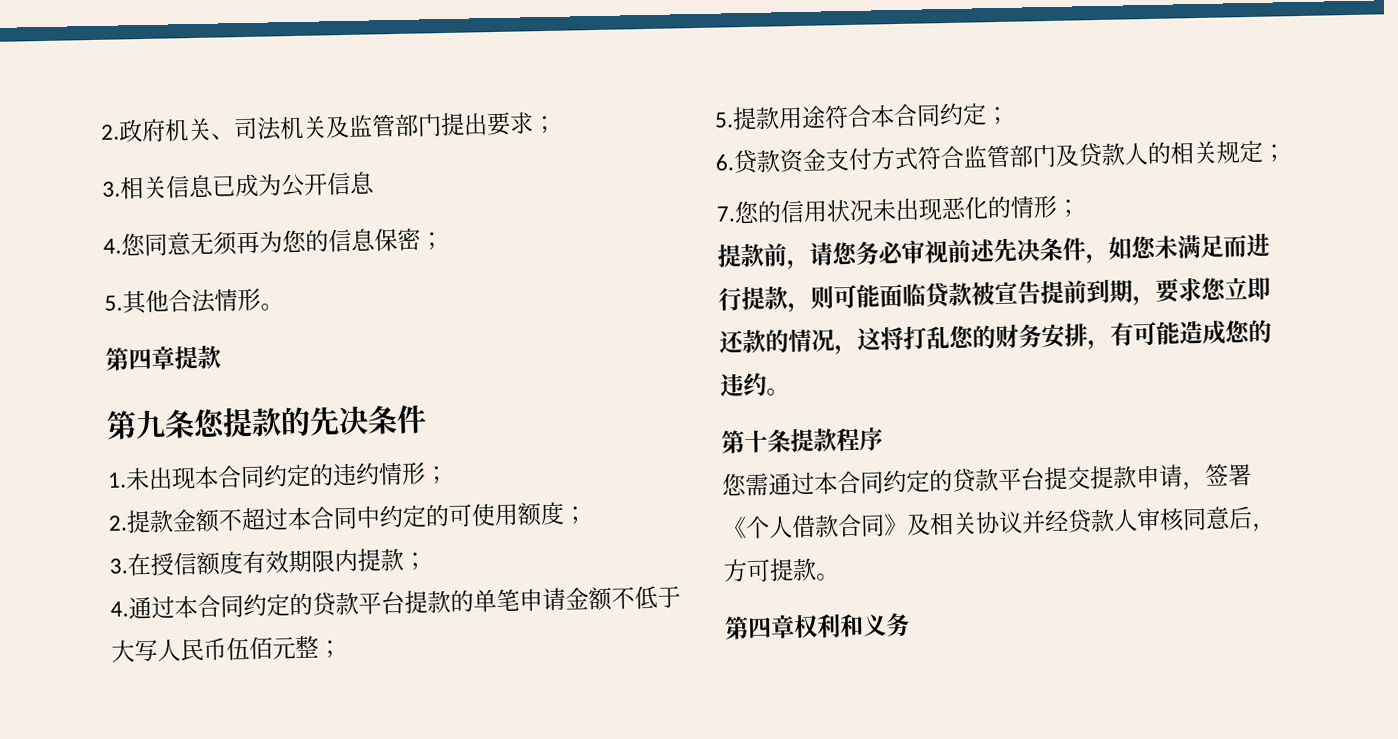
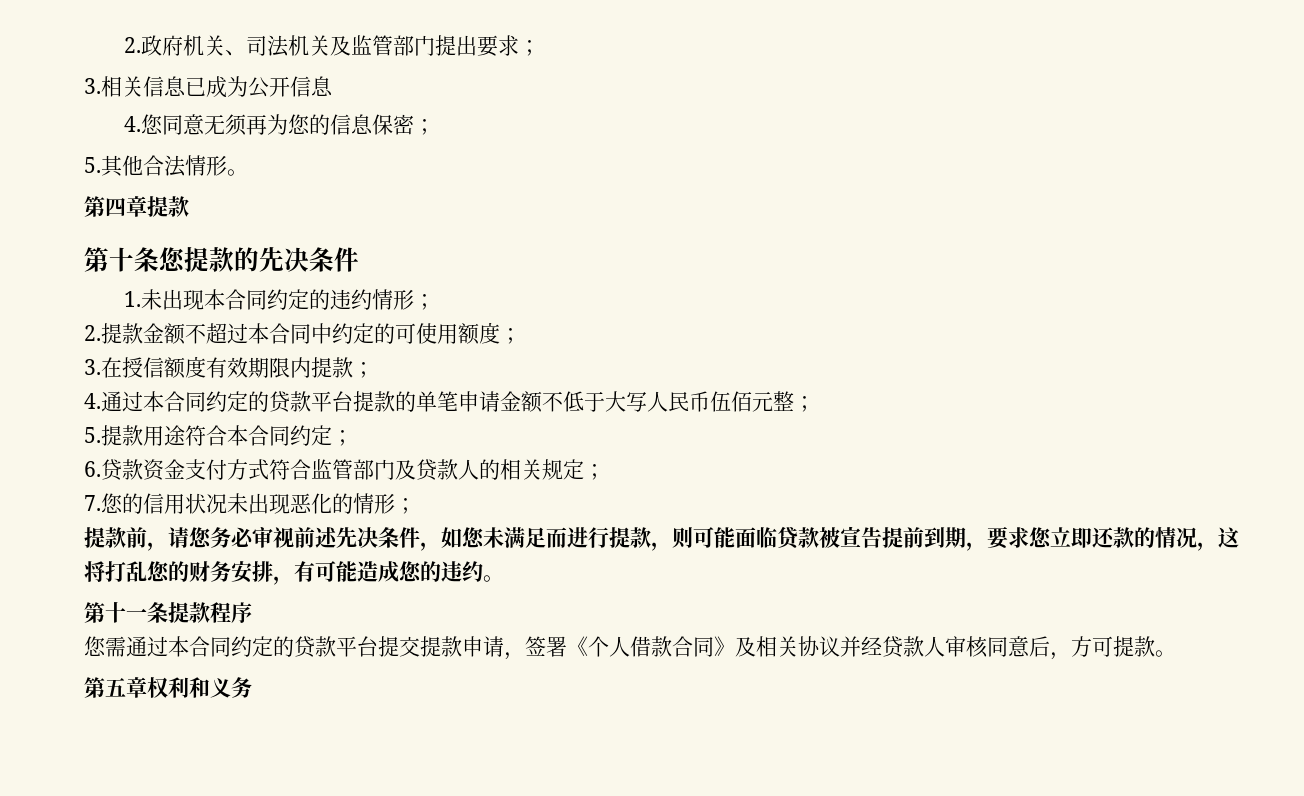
- 第九条您提款的先决条件
+ 第十条您提款的先决条件
- 第十条提款程序
+ 第十一条提款程序
- 第四章权利和义务
+ 第五章权利和义务

